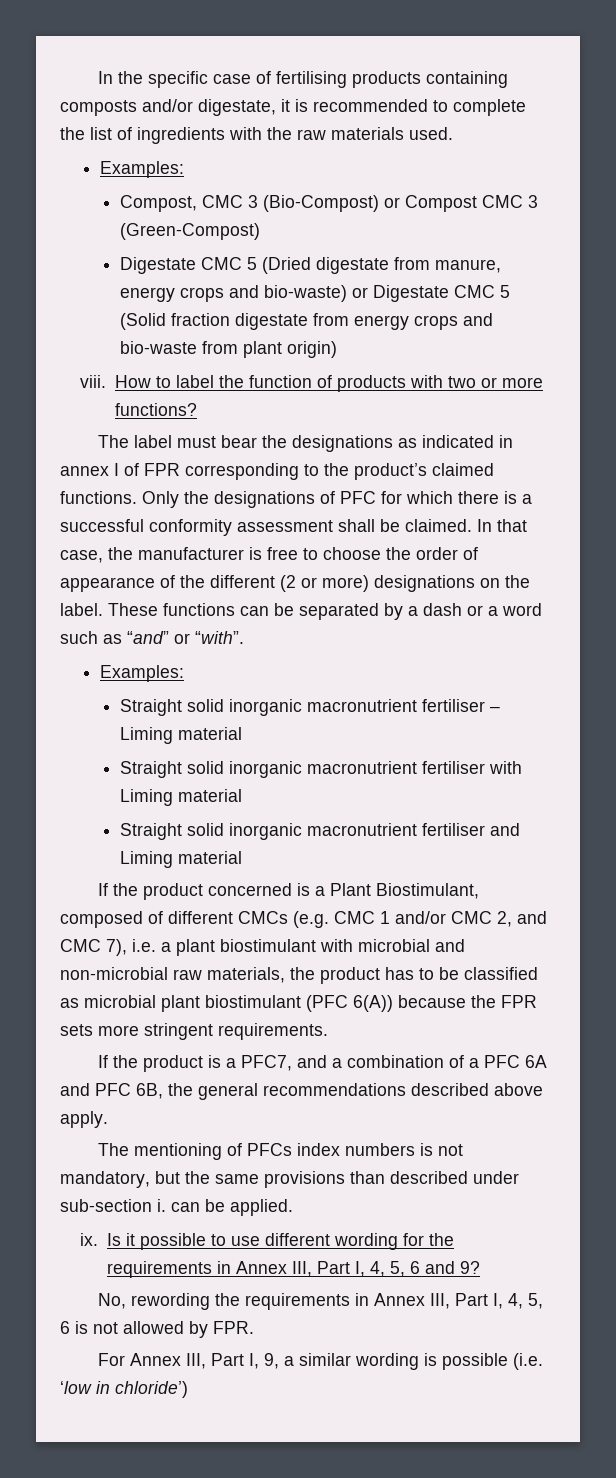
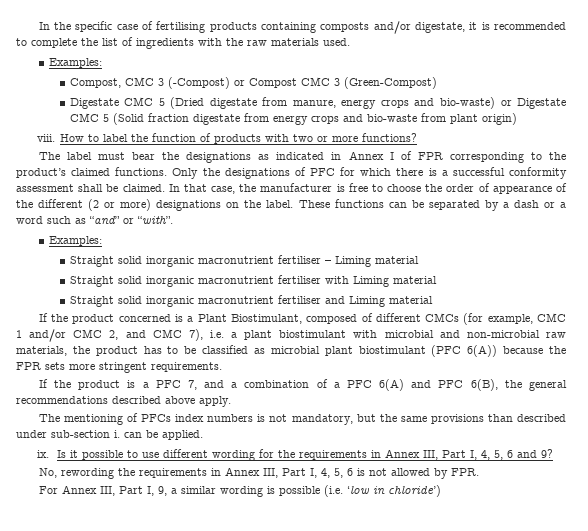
- Compost, CMC 3 (Bio-Compost) or Compost CMC 3 (Green-Compost)
+ Compost, CMC 3 (-Compost) or Compost CMC 3 (Green-Compost)
- The label must bear the designations as indicated in annex I of FPR corresponding to the product’s claimed functions.
+ The label must bear the designations as indicated in Annex I of FPR corresponding to the product’s claimed functions.
- If the product concerned is a Plant Biostimulant, composed of different CMCs (e.g. CMC 1 and/or CMC 2, and CMC 7), i.e. a plant biostimulant with microbial and non-microbial raw materials, the product has to be classified as microbial plant biostimulant (PFC 6(A)) because the FPR sets more stringent requirements.
+ If the product concerned is a Plant Biostimulant, composed of different CMCs (for example, CMC 1 and/or CMC 2, and CMC 7), i.e. a plant biostimulant with microbial and non-microbial raw materials, the product has to be classified as microbial plant biostimulant (PFC 6(A)) because the FPR sets more stringent requirements.
- If the product is a PFC7, and a combination of a PFC 6A and PFC 6B, the general recommendations described above apply.
+ If the product is a PFC 7, and a combination of a PFC 6(A) and PFC 6(B), the general recommendations described above apply.

